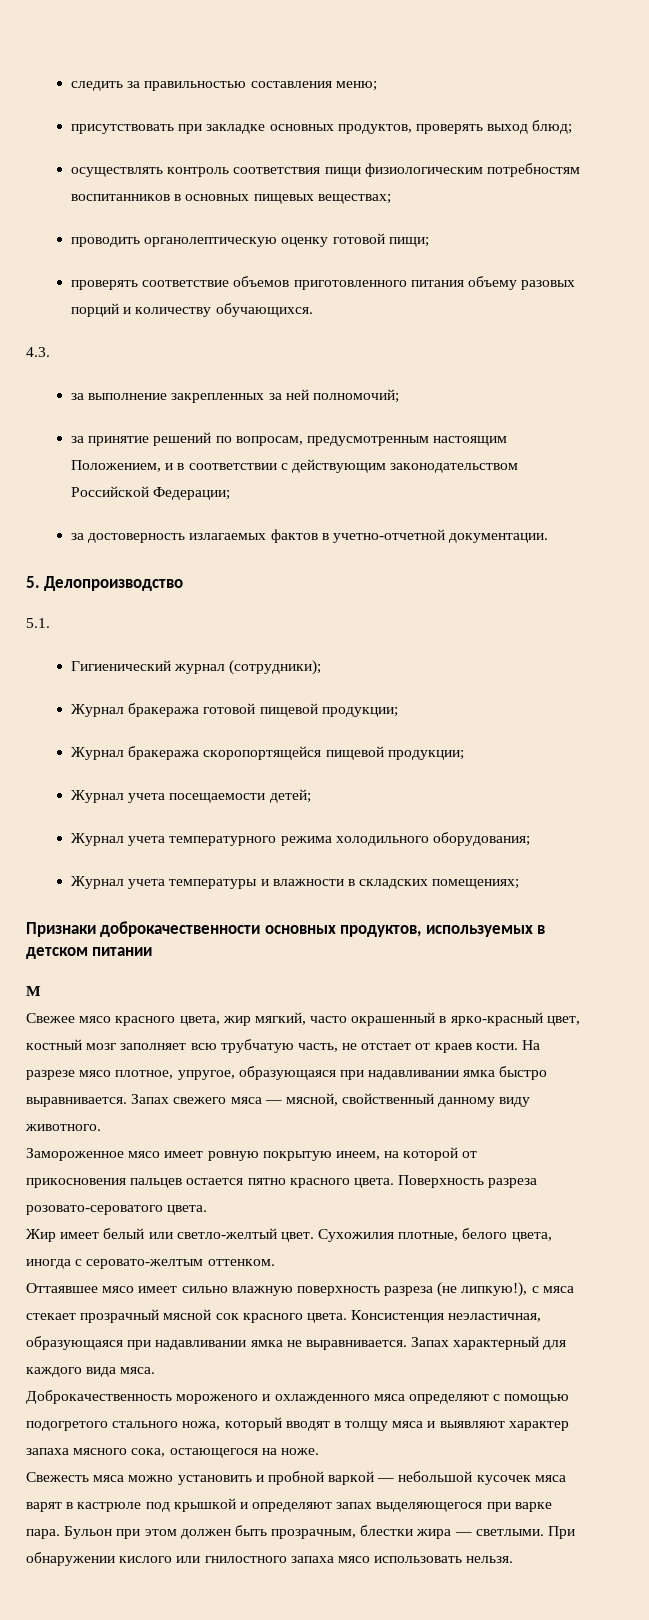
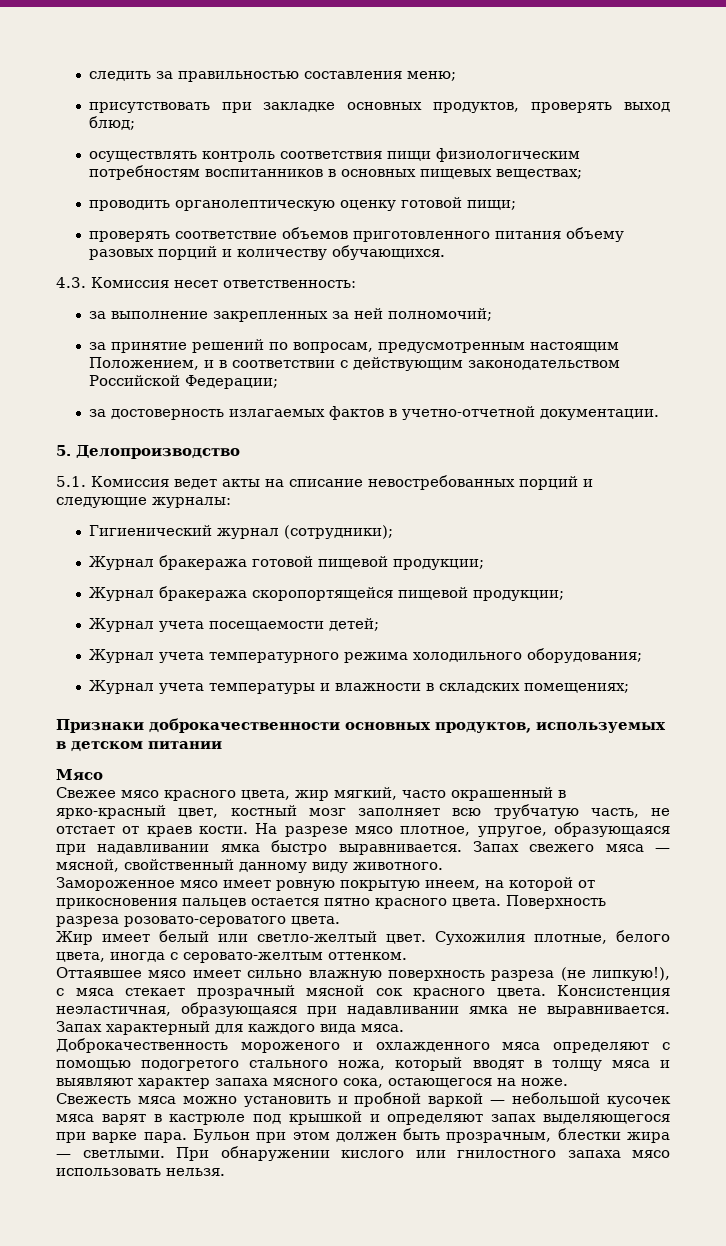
- 4.3.
+ 4.3. Комиссия несет ответственность:
- 5.1.
+ 5.1. Комиссия ведет акты на списание невостребованных порций и следующие журналы:
- М
+ Мясо

